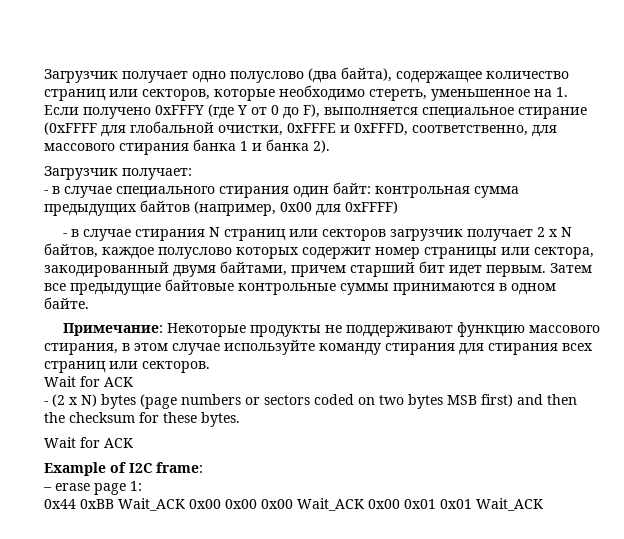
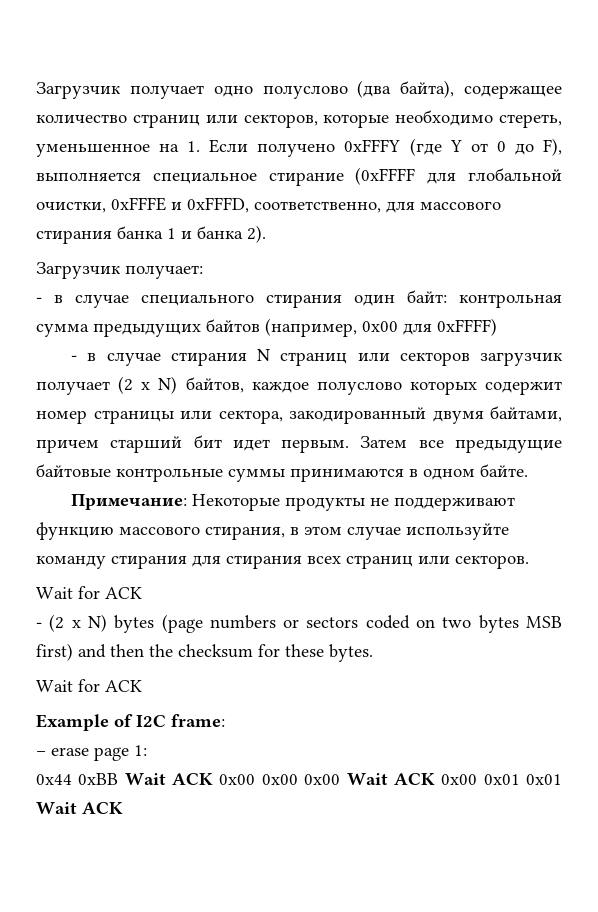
- - в случае стирания N страниц или секторов загрузчик получает 2 x N байтов, каждое полуслово которых содержит номер страницы или сектора, закодированный двумя байтами, причем старший бит идет первым.
+ - в случае стирания N страниц или секторов загрузчик получает (2 x N) байтов, каждое полуслово которых содержит номер страницы или сектора, закодированный двумя байтами, причем старший бит идет первым.
- 0x44 0xBB Wait_ACK 0x00 0x00 0x00 Wait_ACK 0x00 0x01 0x01 Wait_ACK
+ 0x44 0xBB Wait ACK 0x00 0x00 0x00 Wait ACK 0x00 0x01 0x01 Wait ACK

